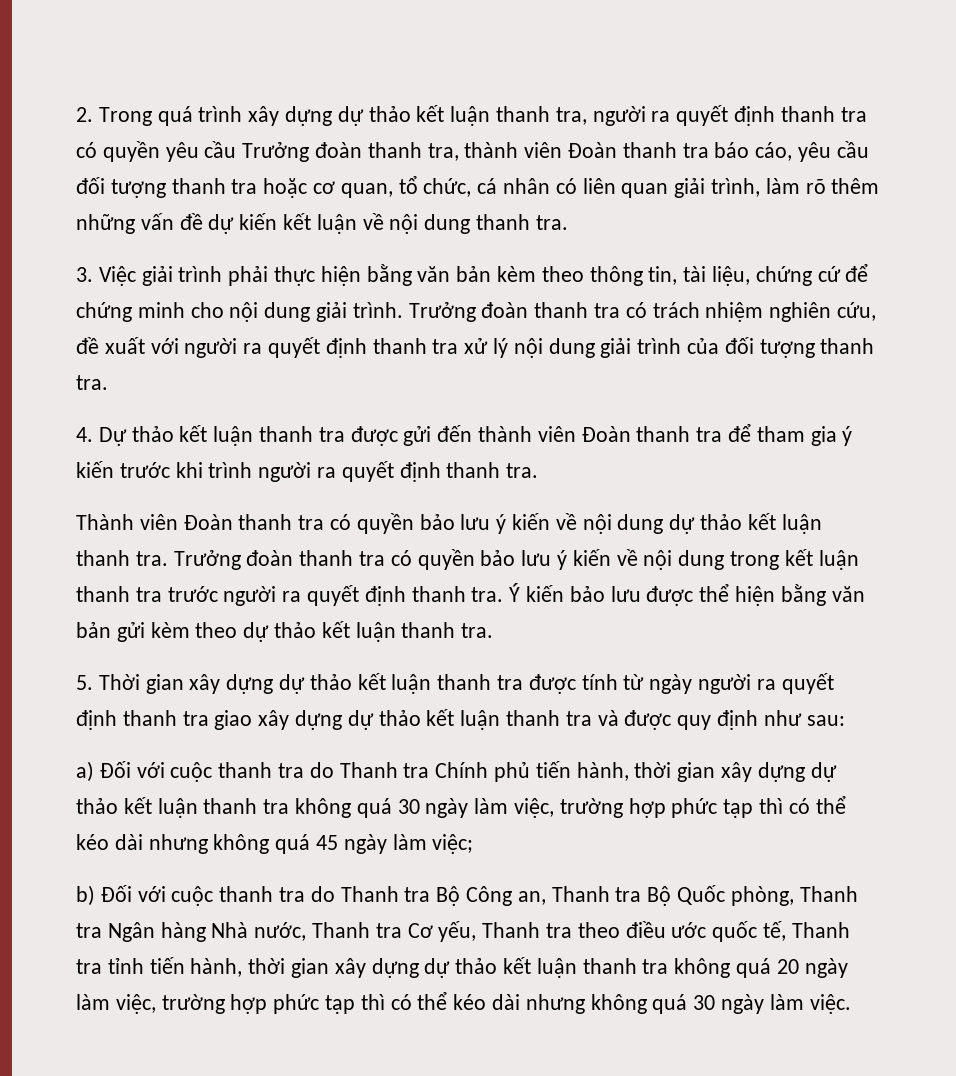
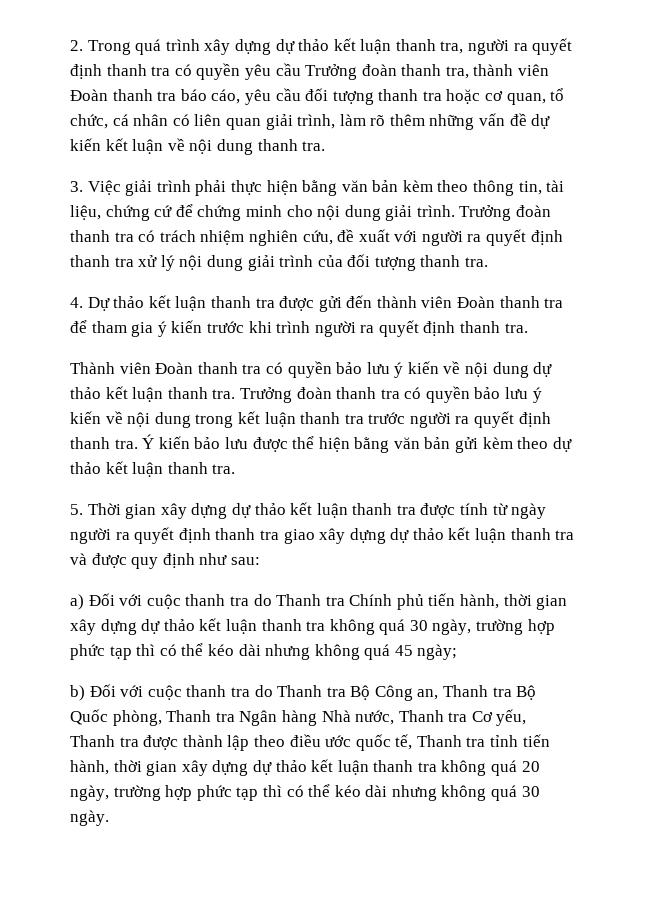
- a) Đối với cuộc thanh tra do Thanh tra Chính phủ tiến hành, thời gian xây dựng dự thảo kết luận thanh tra không quá 30 ngày làm việc, trường hợp phức tạp thì có thể kéo dài nhưng không quá 45 ngày làm việc;
+ a) Đối với cuộc thanh tra do Thanh tra Chính phủ tiến hành, thời gian xây dựng dự thảo kết luận thanh tra không quá 30 ngày, trường hợp phức tạp thì có thể kéo dài nhưng không quá 45 ngày;
- b) Đối với cuộc thanh tra do Thanh tra Bộ Công an, Thanh tra Bộ Quốc phòng, Thanh tra Ngân hàng Nhà nước, Thanh tra Cơ yếu, Thanh tra theo điều ước quốc tế, Thanh tra tỉnh tiến hành, thời gian xây dựng dự thảo kết luận thanh tra không quá 20 ngày làm việc, trường hợp phức tạp thì có thể kéo dài nhưng không quá 30 ngày làm việc.
+ b) Đối với cuộc thanh tra do Thanh tra Bộ Công an, Thanh tra Bộ Quốc phòng, Thanh tra Ngân hàng Nhà nước, Thanh tra Cơ yếu, Thanh tra được thành lập theo điều ước quốc tế, Thanh tra tỉnh tiến hành, thời gian xây dựng dự thảo kết luận thanh tra không quá 20 ngày, trường hợp phức tạp thì có thể kéo dài nhưng không quá 30 ngày.

